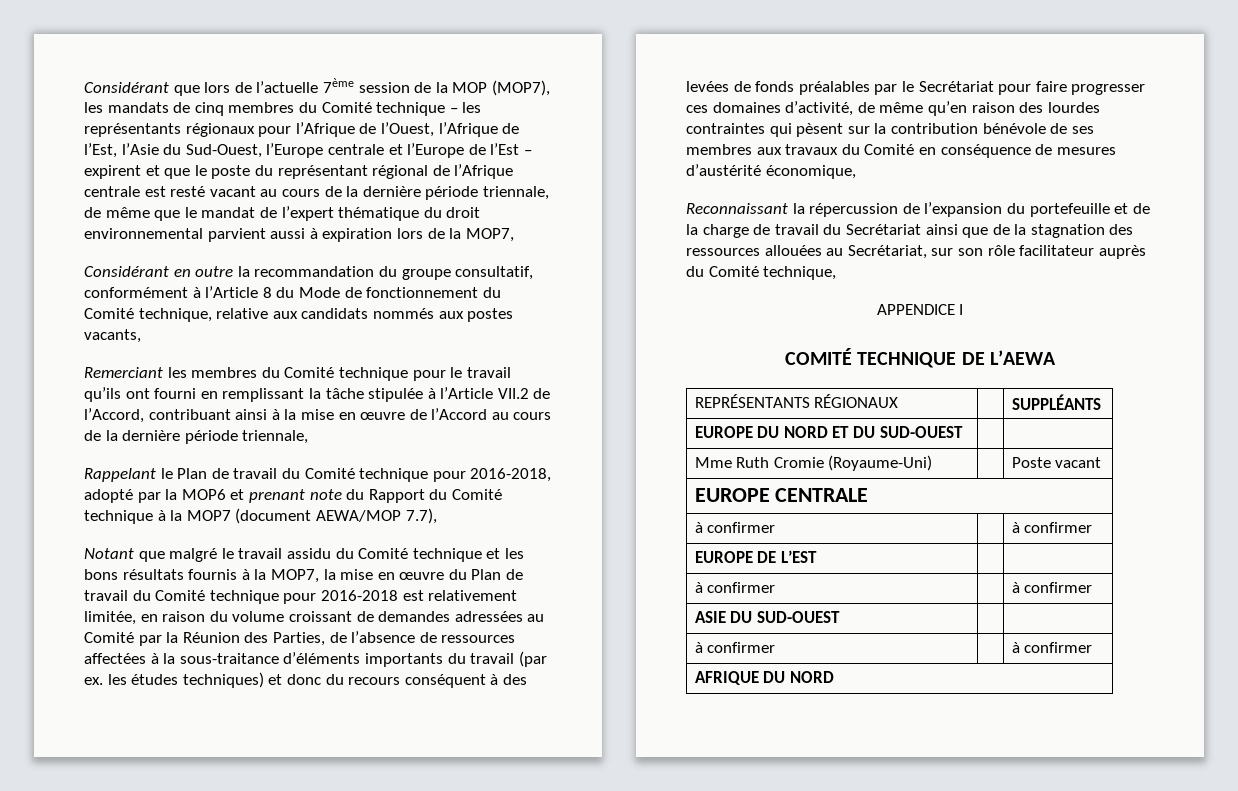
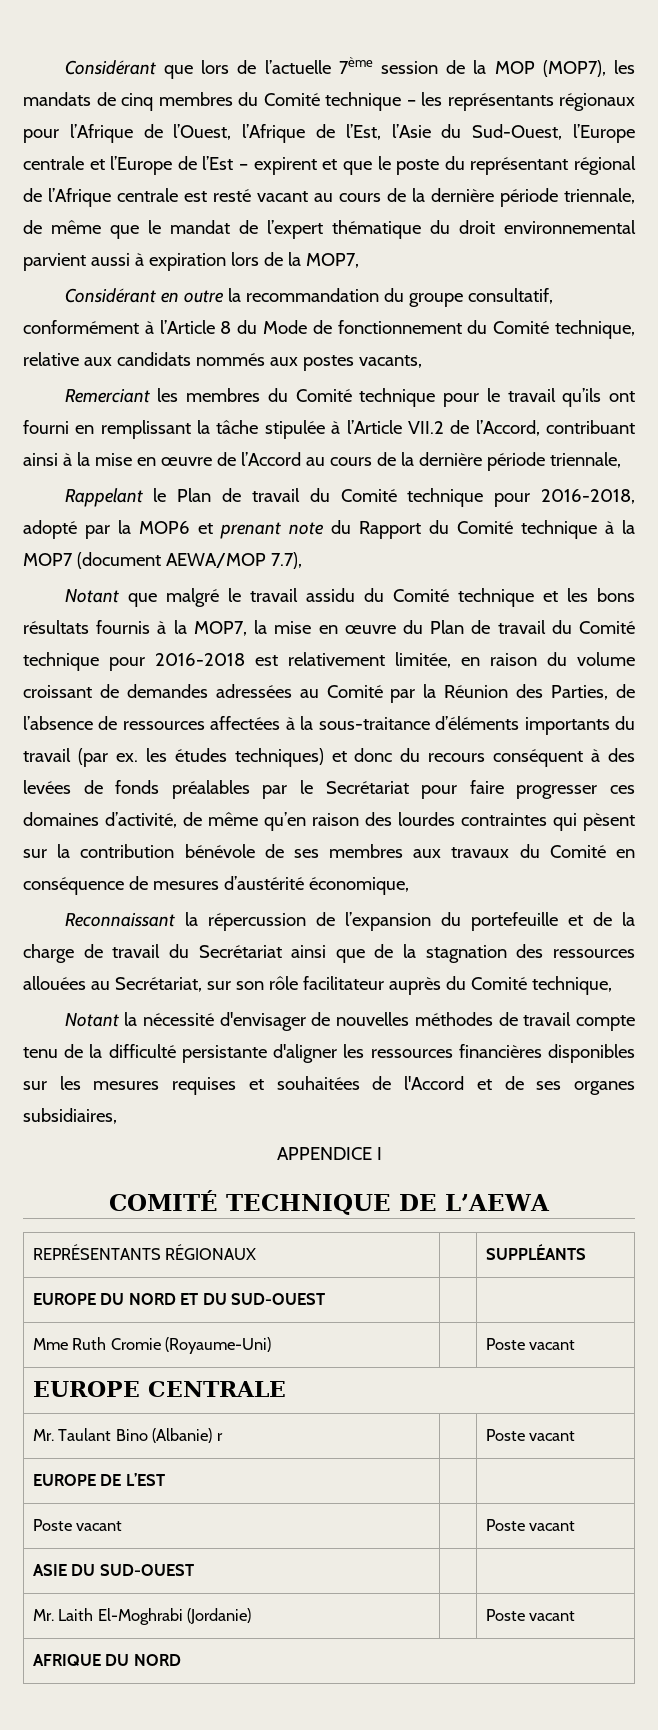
+ Notant la nécessité d'envisager de nouvelles méthodes de travail compte tenu de la difficulté persistante d'aligner les ressources financières disponibles sur les mesures requises et souhaitées de l'Accord et de ses organes subsidiaires,
  EUROPE CENTRALE
- à confirmer | | à confirmer
+ Mr. Taulant Bino (Albanie) r | | Poste vacant
  EUROPE DE L’EST | |
- à confirmer | | à confirmer
+ Poste vacant | | Poste vacant
  ASIE DU SUD-OUEST | |
- à confirmer | | à confirmer
+ Mr. Laith El-Moghrabi (Jordanie) | | Poste vacant

